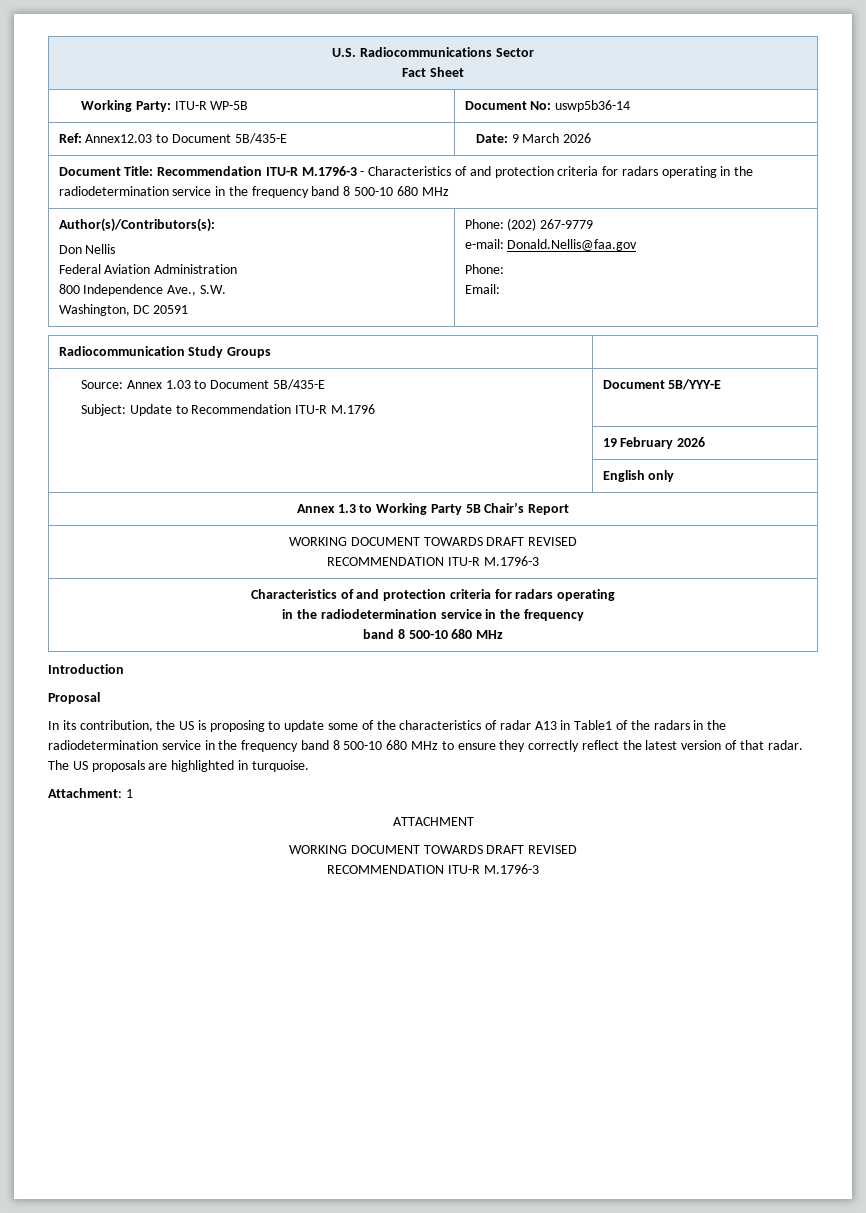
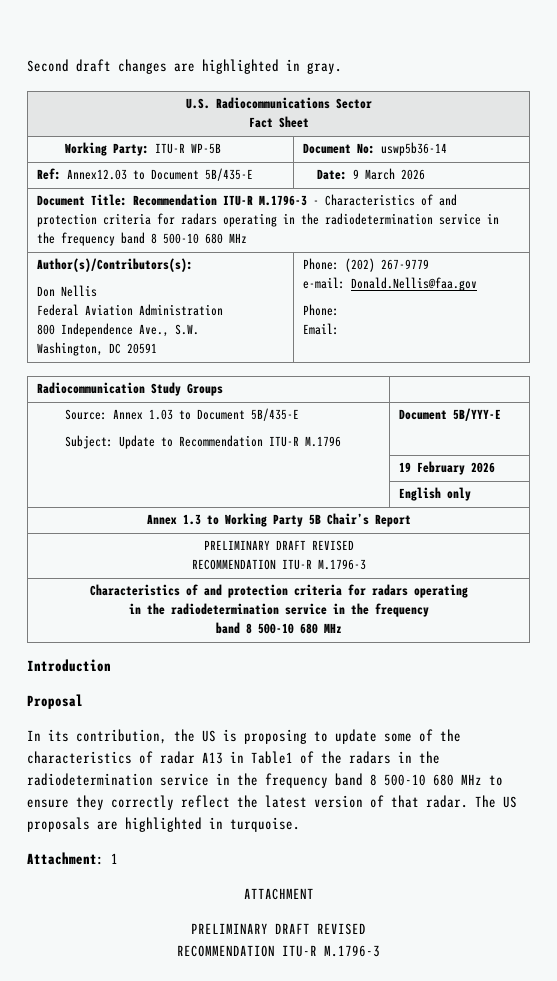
+ Second draft changes are highlighted in gray.
  Annex 1.3 to Working Party 5B Chair’s Report
- WORKING DOCUMENT TOWARDS DRAFT REVISED
+ PRELIMINARY DRAFT REVISED
  ATTACHMENT
- WORKING DOCUMENT TOWARDS DRAFT REVISED
+ PRELIMINARY DRAFT REVISED

